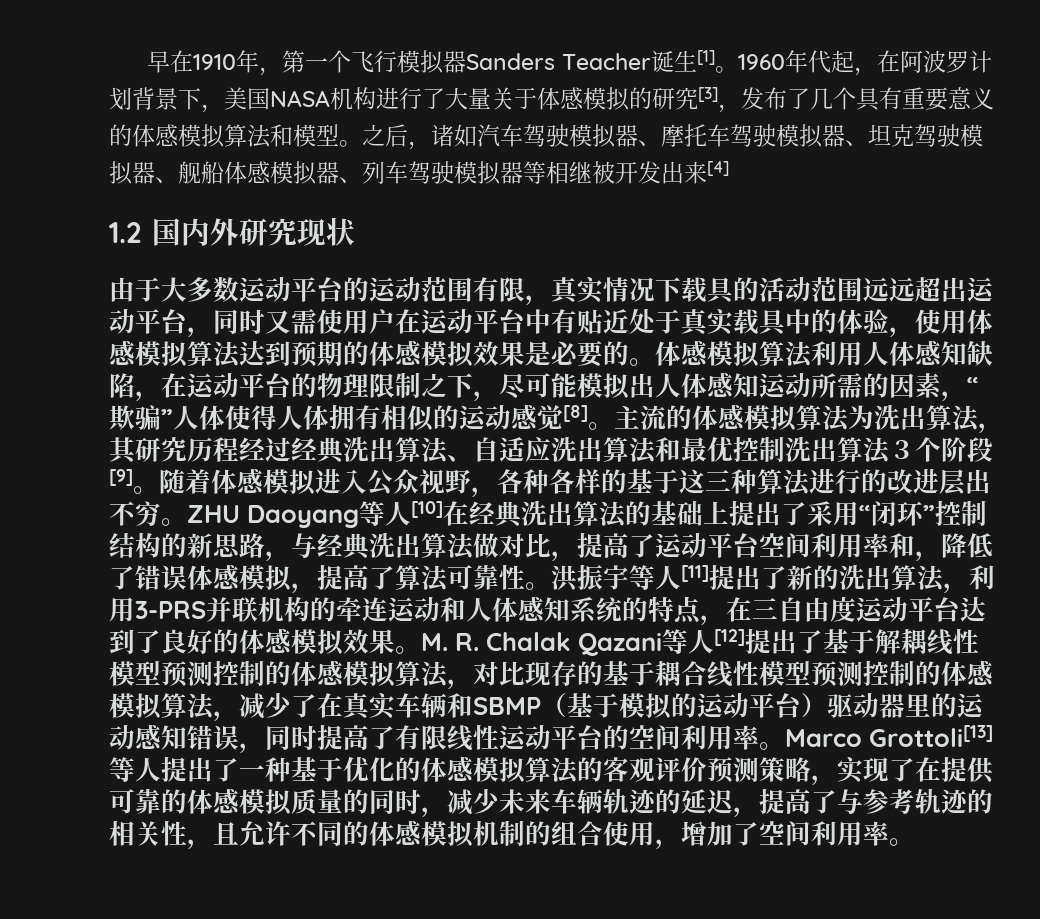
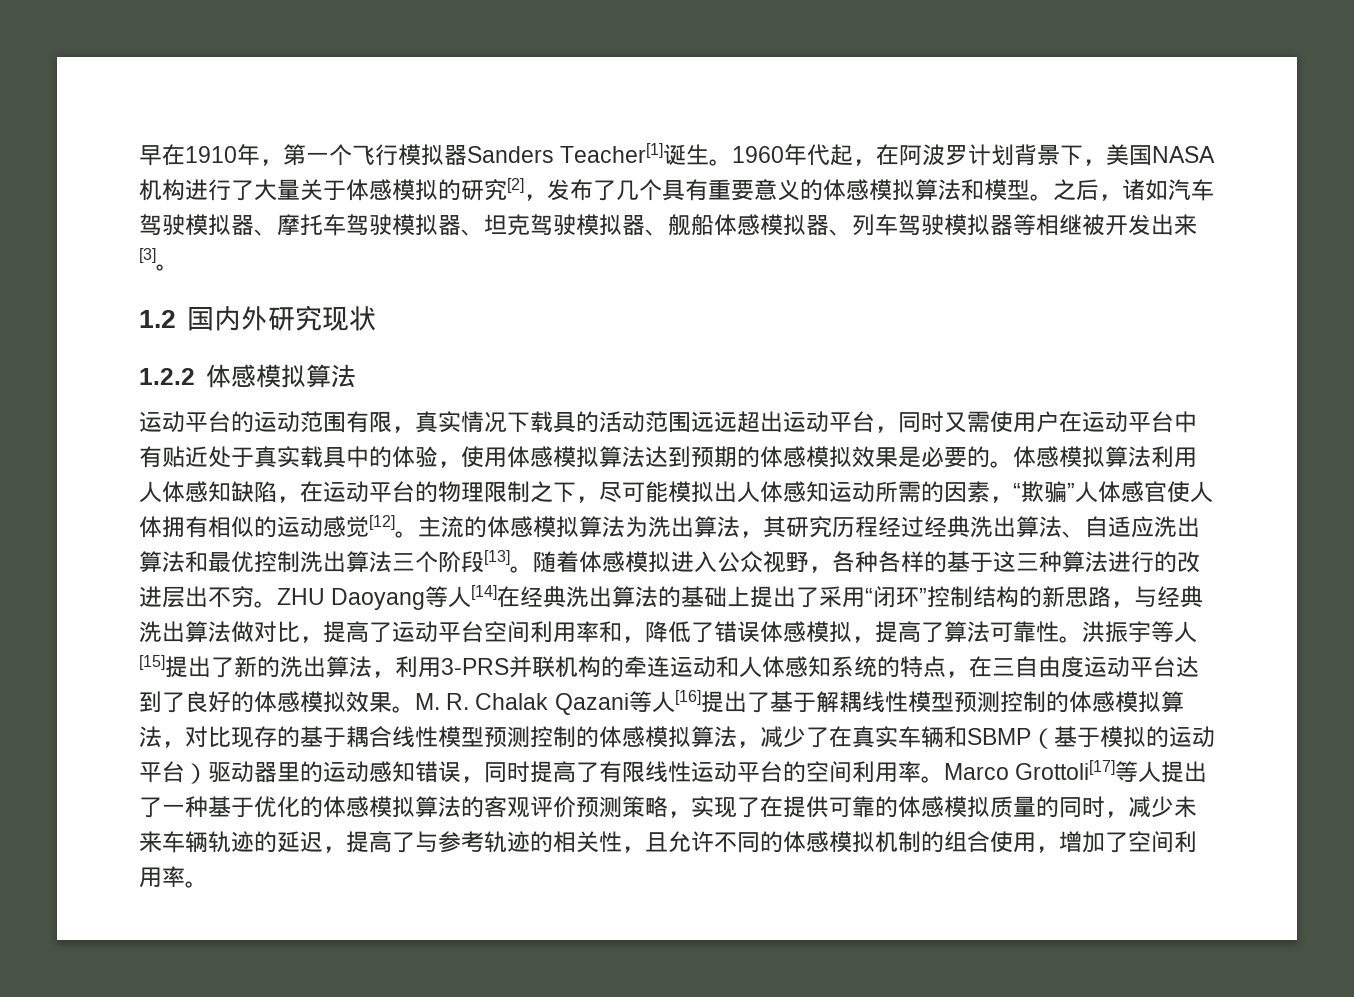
- 早在1910年，第一个飞行模拟器Sanders Teacher诞生[1]。
+ 早在1910年，第一个飞行模拟器Sanders Teacher[1]诞生。
- 1960年代起，在阿波罗计划背景下，美国NASA机构进行了大量关于体感模拟的研究[3]，发布了几个具有重要意义的体感模拟算法和模型。
+ 1960年代起，在阿波罗计划背景下，美国NASA机构进行了大量关于体感模拟的研究[2]，发布了几个具有重要意义的体感模拟算法和模型。
- 之后，诸如汽车驾驶模拟器、摩托车驾驶模拟器、坦克驾驶模拟器、舰船体感模拟器、列车驾驶模拟器等相继被开发出来[4]
+ 之后，诸如汽车驾驶模拟器、摩托车驾驶模拟器、坦克驾驶模拟器、舰船体感模拟器、列车驾驶模拟器等相继被开发出来[3]。
- 由于大多数运动平台的运动范围有限，真实情况下载具的活动范围远远超出运动平台，同时又需使用户在运动平台中有贴近处于真实载具中的体验，使用体感模拟算法达到预期的体感模拟效果是必要的。
+ 1.2.2体感模拟算法
+ 运动平台的运动范围有限，真实情况下载具的活动范围远远超出运动平台，同时又需使用户在运动平台中有贴近处于真实载具中的体验，使用体感模拟算法达到预期的体感模拟效果是必要的。
- 体感模拟算法利用人体感知缺陷，在运动平台的物理限制之下，尽可能模拟出人体感知运动所需的因素，“欺骗”人体使得人体拥有相似的运动感觉[8]。
+ 体感模拟算法利用人体感知缺陷，在运动平台的物理限制之下，尽可能模拟出人体感知运动所需的因素，“欺骗”人体感官使人体拥有相似的运动感觉[12]。
- 主流的体感模拟算法为洗出算法，其研究历程经过经典洗出算法、自适应洗出算法和最优控制洗出算法３个阶段[9]。
+ 主流的体感模拟算法为洗出算法，其研究历程经过经典洗出算法、自适应洗出算法和最优控制洗出算法三个阶段[13]。
- ZHU Daoyang等人[10]在经典洗出算法的基础上提出了采用“闭环”控制结构的新思路，与经典洗出算法做对比，提高了运动平台空间利用率和，降低了错误体感模拟，提高了算法可靠性。
+ ZHU Daoyang等人[14]在经典洗出算法的基础上提出了采用“闭环”控制结构的新思路，与经典洗出算法做对比，提高了运动平台空间利用率和，降低了错误体感模拟，提高了算法可靠性。
- 洪振宇等人[11]提出了新的洗出算法，利用3-PRS并联机构的牵连运动和人体感知系统的特点，在三自由度运动平台达到了良好的体感模拟效果。
+ 洪振宇等人[15]提出了新的洗出算法，利用3-PRS并联机构的牵连运动和人体感知系统的特点，在三自由度运动平台达到了良好的体感模拟效果。
- M. R. Chalak Qazani等人[12]提出了基于解耦线性模型预测控制的体感模拟算法，对比现存的基于耦合线性模型预测控制的体感模拟算法，减少了在真实车辆和SBMP（基于模拟的运动平台）驱动器里的运动感知错误，同时提高了有限线性运动平台的空间利用率。
+ M. R. Chalak Qazani等人[16]提出了基于解耦线性模型预测控制的体感模拟算法，对比现存的基于耦合线性模型预测控制的体感模拟算法，减少了在真实车辆和SBMP（基于模拟的运动平台）驱动器里的运动感知错误，同时提高了有限线性运动平台的空间利用率。
- Marco Grottoli[13]等人提出了一种基于优化的体感模拟算法的客观评价预测策略，实现了在提供可靠的体感模拟质量的同时，减少未来车辆轨迹的延迟，提高了与参考轨迹的相关性，且允许不同的体感模拟机制的组合使用，增加了空间利用率。
+ Marco Grottoli[17]等人提出了一种基于优化的体感模拟算法的客观评价预测策略，实现了在提供可靠的体感模拟质量的同时，减少未来车辆轨迹的延迟，提高了与参考轨迹的相关性，且允许不同的体感模拟机制的组合使用，增加了空间利用率。

